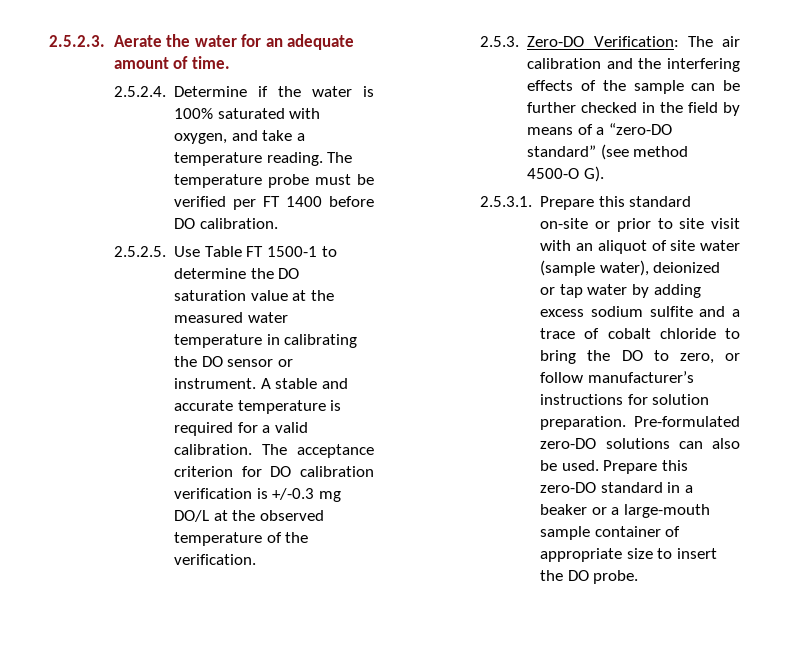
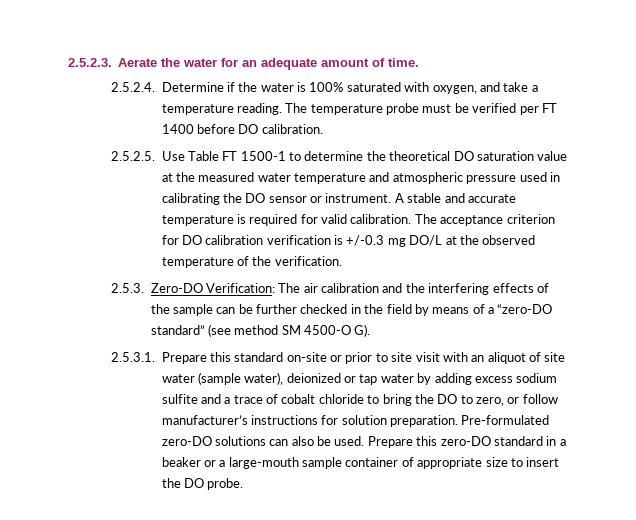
- 2.5.2.5. Use Table FT 1500-1 to determine the DO saturation value at the measured water temperature in calibrating the DO sensor or instrument.
+ 2.5.2.5. Use Table FT 1500-1 to determine the theoretical DO saturation value at the measured water temperature and atmospheric pressure used in calibrating the DO sensor or instrument.
- A stable and accurate temperature is required for a valid calibration.
+ A stable and accurate temperature is required for valid calibration.
- 2.5.3. Zero-DO Verification: The air calibration and the interfering effects of the sample can be further checked in the field by means of a “zero-DO standard” (see method 4500-O G).
+ 2.5.3. Zero-DO Verification: The air calibration and the interfering effects of the sample can be further checked in the field by means of a “zero-DO standard” (see method SM 4500-O G).

